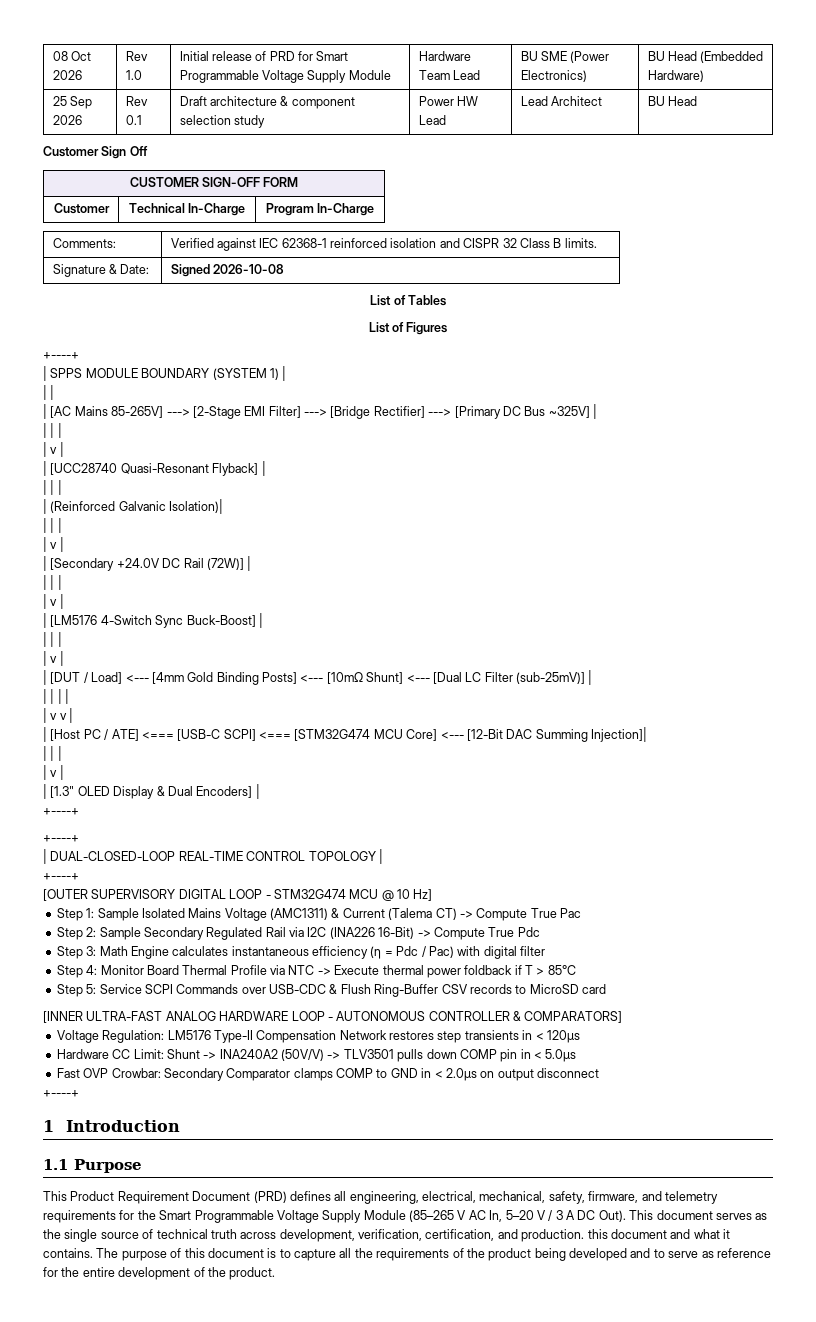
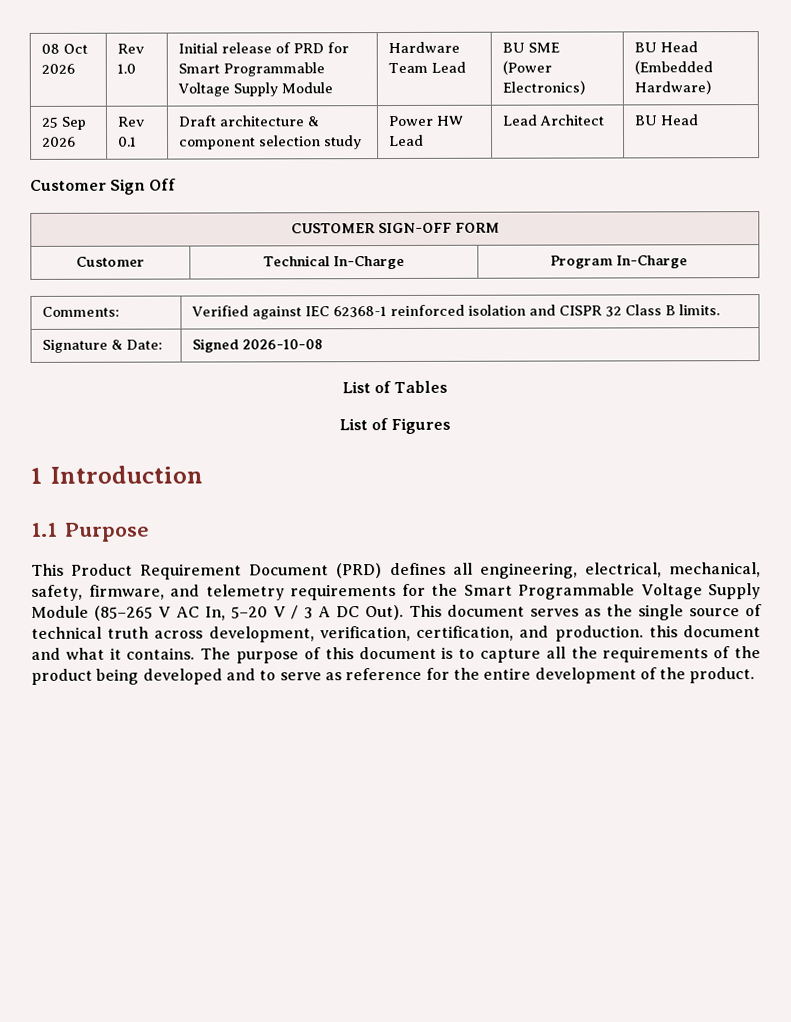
  List of Figures
- +----+
- | SPPS MODULE BOUNDARY (SYSTEM 1) |
- | |
- | [AC Mains 85-265V] ---> [2-Stage EMI Filter] ---> [Bridge Rectifier] ---> [Primary DC Bus ~325V] |
- | | |
- | v |
- | [UCC28740 Quasi-Resonant Flyback] |
- | | |
- | (Reinforced Galvanic Isolation)|
- | | |
- | v |
- | [Secondary +24.0V DC Rail (72W)] |
- | | |
- | v |
- | [LM5176 4-Switch Sync Buck-Boost] |
- | | |
- | v |
- | [DUT / Load] <--- [4mm Gold Binding Posts] <--- [10mΩ Shunt] <--- [Dual LC Filter (sub-25mV)] |
- | | | |
- | v v |
- | [Host PC / ATE] <=== [USB-C SCPI] <=== [STM32G474 MCU Core] <--- [12-Bit DAC Summing Injection]|
- | | |
- | v |
- | [1.3" OLED Display & Dual Encoders] |
- +----+
- +----+
- | DUAL-CLOSED-LOOP REAL-TIME CONTROL TOPOLOGY |
- +----+
- [OUTER SUPERVISORY DIGITAL LOOP - STM32G474 MCU @ 10 Hz]
- Step 1: Sample Isolated Mains Voltage (AMC1311) & Current (Talema CT) -> Compute True Pac
- Step 2: Sample Secondary Regulated Rail via I2C (INA226 16-Bit) -> Compute True Pdc
- Step 3: Math Engine calculates instantaneous efficiency (η = Pdc / Pac) with digital filter
- Step 4: Monitor Board Thermal Profile via NTC -> Execute thermal power foldback if T > 85°C
- Step 5: Service SCPI Commands over USB-CDC & Flush Ring-Buffer CSV records to MicroSD card
- [INNER ULTRA-FAST ANALOG HARDWARE LOOP - AUTONOMOUS CONTROLLER & COMPARATORS]
- Voltage Regulation: LM5176 Type-II Compensation Network restores step transients in < 120µs
- Hardware CC Limit: Shunt -> INA240A2 (50V/V) -> TLV3501 pulls down COMP pin in < 5.0µs
- Fast OVP Crowbar: Secondary Comparator clamps COMP to GND in < 2.0µs on output disconnect
- +----+

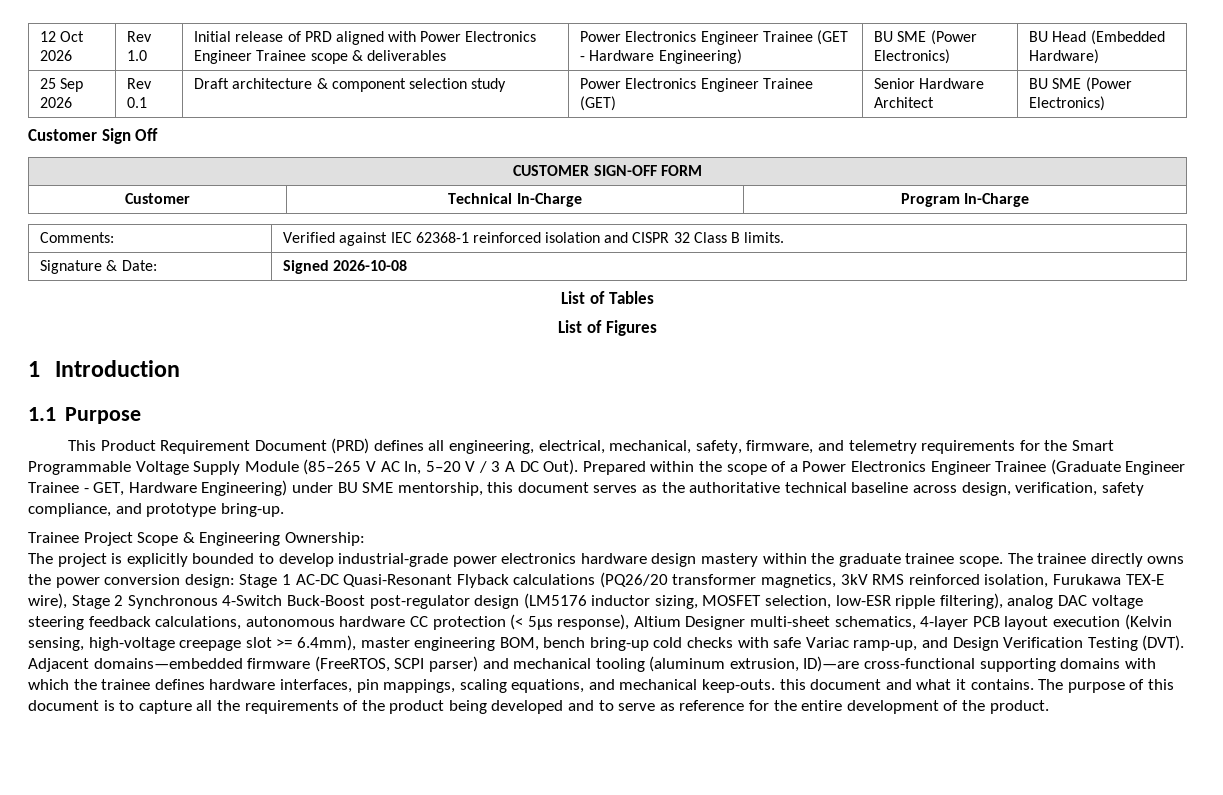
- 08 Oct 2026 | Rev 1.0 | Initial release of PRD for Smart Programmable Voltage Supply Module | Hardware Team Lead | BU SME (Power Electronics) | BU Head (Embedded Hardware)
+ 12 Oct 2026 | Rev 1.0 | Initial release of PRD aligned with Power Electronics Engineer Trainee scope & deliverables | Power Electronics Engineer Trainee (GET - Hardware Engineering) | BU SME (Power Electronics) | BU Head (Embedded Hardware)
- 25 Sep 2026 | Rev 0.1 | Draft architecture & component selection study | Power HW Lead | Lead Architect | BU Head
+ 25 Sep 2026 | Rev 0.1 | Draft architecture & component selection study | Power Electronics Engineer Trainee (GET) | Senior Hardware Architect | BU SME (Power Electronics)
- This document serves as the single source of technical truth across development, verification, certification, and production. this document and what it contains.
+ Prepared within the scope of a Power Electronics Engineer Trainee (Graduate Engineer Trainee - GET, Hardware Engineering) under BU SME mentorship, this document serves as the authoritative technical baseline across design, verification, safety compliance, and prototype bring-up.
+ Trainee Project Scope & Engineering Ownership:
+ The project is explicitly bounded to develop industrial-grade power electronics hardware design mastery within the graduate trainee scope. The trainee directly owns the power conversion design: Stage 1 AC-DC Quasi-Resonant Flyback calculations (PQ26/20 transformer magnetics, 3kV RMS reinforced isolation, Furukawa TEX-E wire), Stage 2 Synchronous 4-Switch Buck-Boost post-regulator design (LM5176 inductor sizing, MOSFET selection, low-ESR ripple filtering), analog DAC voltage steering feedback calculations, autonomous hardware CC protection (< 5µs response), Altium Designer multi-sheet schematics, 4-layer PCB layout execution (Kelvin sensing, high-voltage creepage slot >= 6.4mm), master engineering BOM, bench bring-up cold checks with safe Variac ramp-up, and Design Verification Testing (DVT). Adjacent domains—embedded firmware (FreeRTOS, SCPI parser) and mechanical tooling (aluminum extrusion, ID)—are cross-functional supporting domains with which the trainee defines hardware interfaces, pin mappings, scaling equations, and mechanical keep-outs. this document and what it contains.

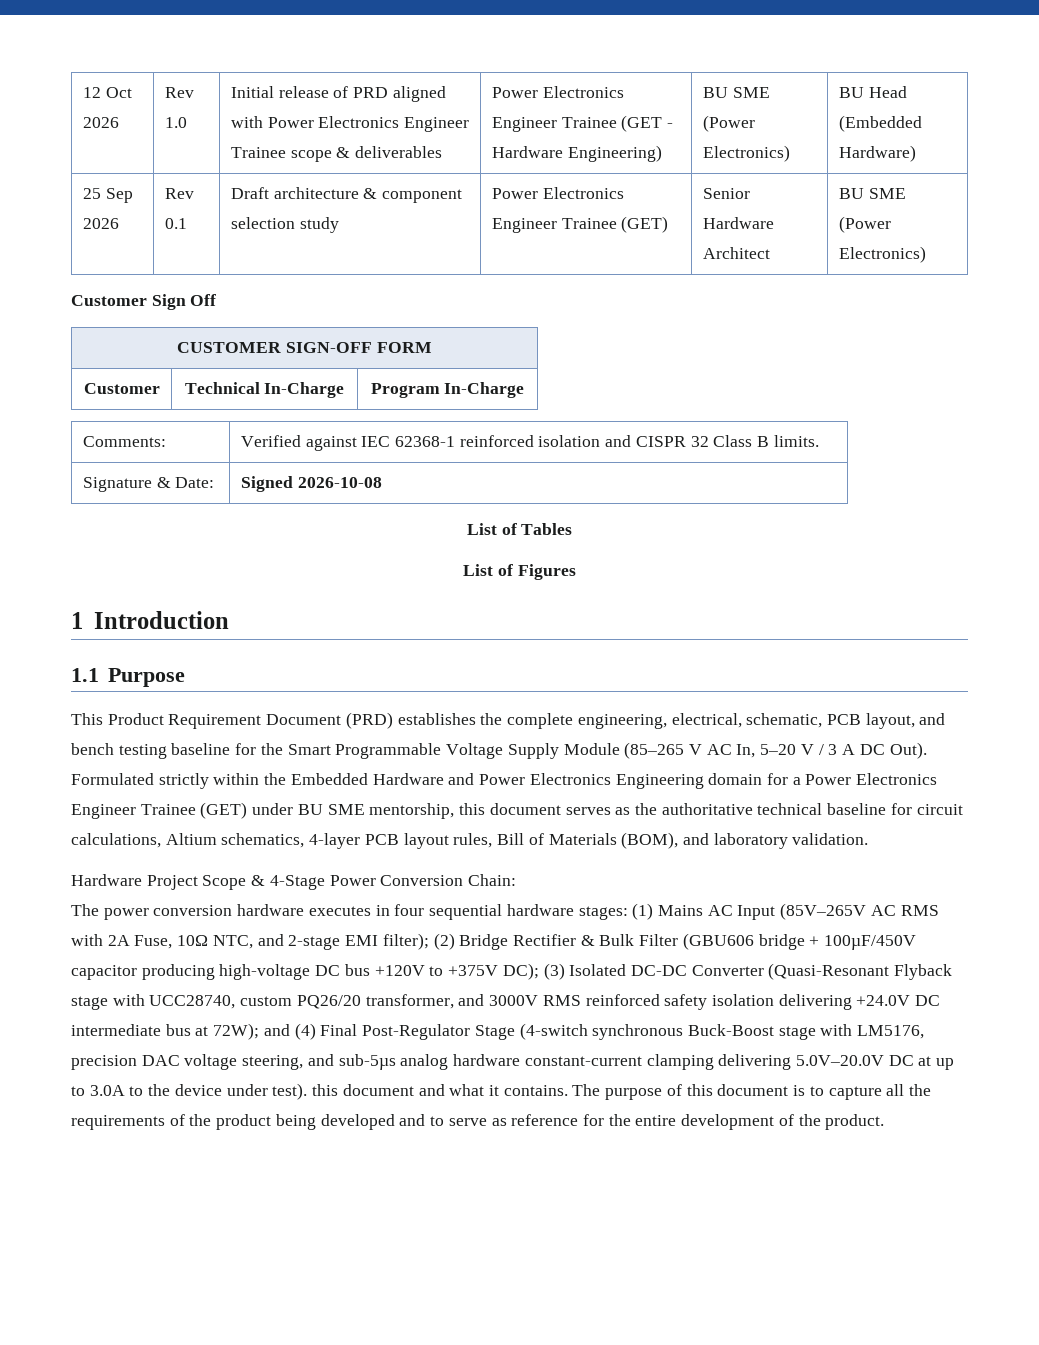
- This Product Requirement Document (PRD) defines all engineering, electrical, mechanical, safety, firmware, and telemetry requirements for the Smart Programmable Voltage Supply Module (85–265 V AC In, 5–20 V / 3 A DC Out).
+ This Product Requirement Document (PRD) establishes the complete engineering, electrical, schematic, PCB layout, and bench testing baseline for the Smart Programmable Voltage Supply Module (85–265 V AC In, 5–20 V / 3 A DC Out).
- Prepared within the scope of a Power Electronics Engineer Trainee (Graduate Engineer Trainee - GET, Hardware Engineering) under BU SME mentorship, this document serves as the authoritative technical baseline across design, verification, safety compliance, and prototype bring-up.
- Trainee Project Scope & Engineering Ownership:
- The project is explicitly bounded to develop industrial-grade power electronics hardware design mastery within the graduate trainee scope. The trainee directly owns the power conversion design: Stage 1 AC-DC Quasi-Resonant Flyback calculations (PQ26/20 transformer magnetics, 3kV RMS reinforced isolation, Furukawa TEX-E wire), Stage 2 Synchronous 4-Switch Buck-Boost post-regulator design (LM5176 inductor sizing, MOSFET selection, low-ESR ripple filtering), analog DAC voltage steering feedback calculations, autonomous hardware CC protection (< 5µs response), Altium Designer multi-sheet schematics, 4-layer PCB layout execution (Kelvin sensing, high-voltage creepage slot >= 6.4mm), master engineering BOM, bench bring-up cold checks with safe Variac ramp-up, and Design Verification Testing (DVT). Adjacent domains—embedded firmware (FreeRTOS, SCPI parser) and mechanical tooling (aluminum extrusion, ID)—are cross-functional supporting domains with which the trainee defines hardware interfaces, pin mappings, scaling equations, and mechanical keep-outs. this document and what it contains.
+ Formulated strictly within the Embedded Hardware and Power Electronics Engineering domain for a Power Electronics Engineer Trainee (GET) under BU SME mentorship, this document serves as the authoritative technical baseline for circuit calculations, Altium schematics, 4-layer PCB layout rules, Bill of Materials (BOM), and laboratory validation.
+ Hardware Project Scope & 4-Stage Power Conversion Chain:
+ The power conversion hardware executes in four sequential hardware stages: (1) Mains AC Input (85V–265V AC RMS with 2A Fuse, 10Ω NTC, and 2-stage EMI filter); (2) Bridge Rectifier & Bulk Filter (GBU606 bridge + 100µF/450V capacitor producing high-voltage DC bus +120V to +375V DC); (3) Isolated DC-DC Converter (Quasi-Resonant Flyback stage with UCC28740, custom PQ26/20 transformer, and 3000V RMS reinforced safety isolation delivering +24.0V DC intermediate bus at 72W); and (4) Final Post-Regulator Stage (4-switch synchronous Buck-Boost stage with LM5176, precision DAC voltage steering, and sub-5µs analog hardware constant-current clamping delivering 5.0V–20.0V DC at up to 3.0A to the device under test). this document and what it contains.

